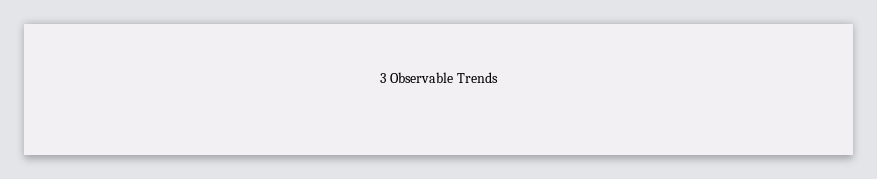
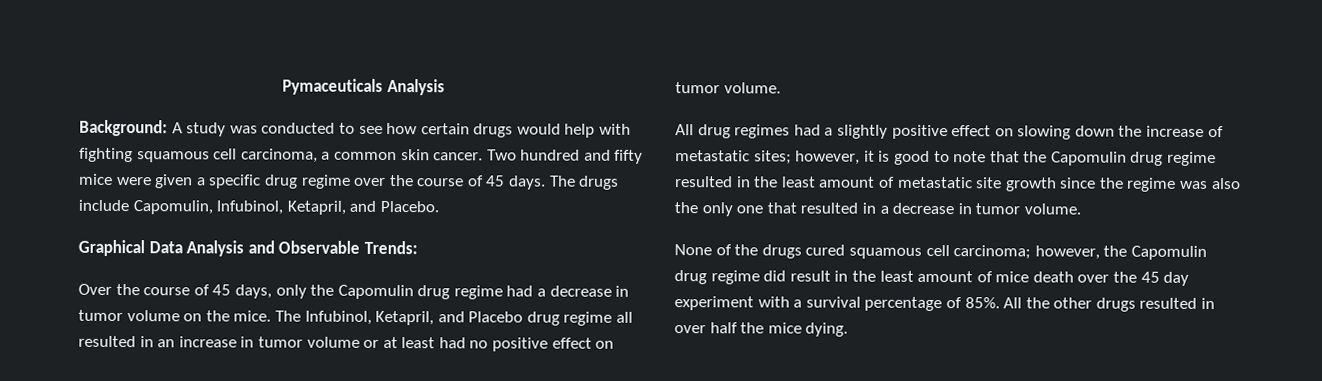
- 3 Observable Trends
+ Pymaceuticals Analysis
+ Background: A study was conducted to see how certain drugs would help with fighting squamous cell carcinoma, a common skin cancer. Two hundred and fifty mice were given a specific drug regime over the course of 45 days. The drugs include Capomulin, Infubinol, Ketapril, and Placebo.
+ Graphical Data Analysis and Observable Trends:
+ Over the course of 45 days, only the Capomulin drug regime had a decrease in tumor volume on the mice. The Infubinol, Ketapril, and Placebo drug regime all resulted in an increase in tumor volume or at least had no positive effect on tumor volume.
+ All drug regimes had a slightly positive effect on slowing down the increase of metastatic sites; however, it is good to note that the Capomulin drug regime resulted in the least amount of metastatic site growth since the regime was also the only one that resulted in a decrease in tumor volume.
+ None of the drugs cured squamous cell carcinoma; however, the Capomulin drug regime did result in the least amount of mice death over the 45 day experiment with a survival percentage of 85%. All the other drugs resulted in over half the mice dying.

